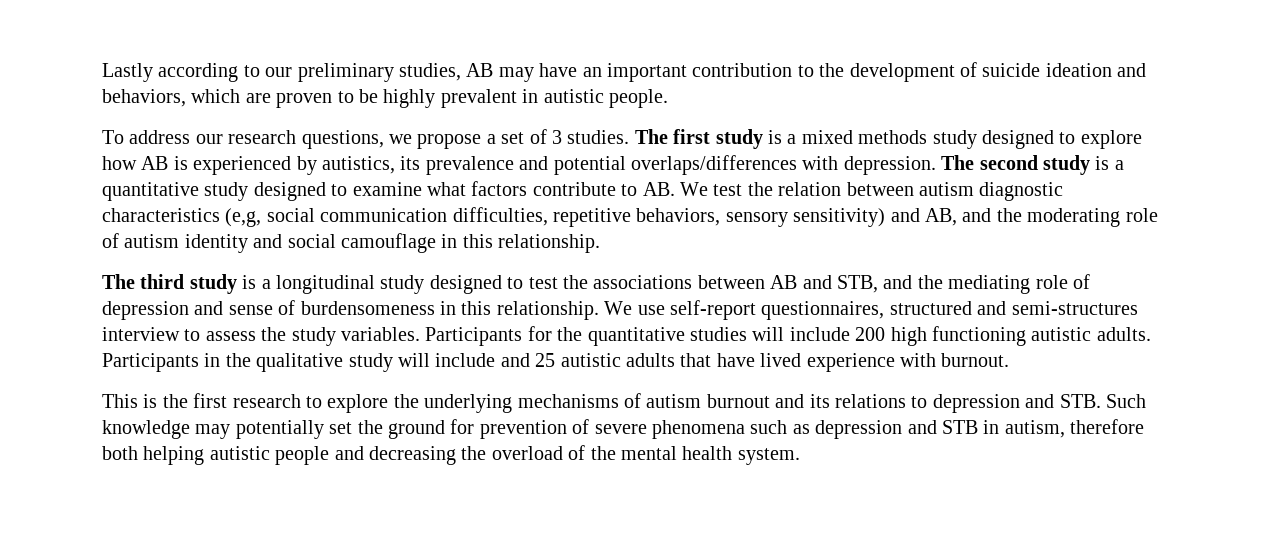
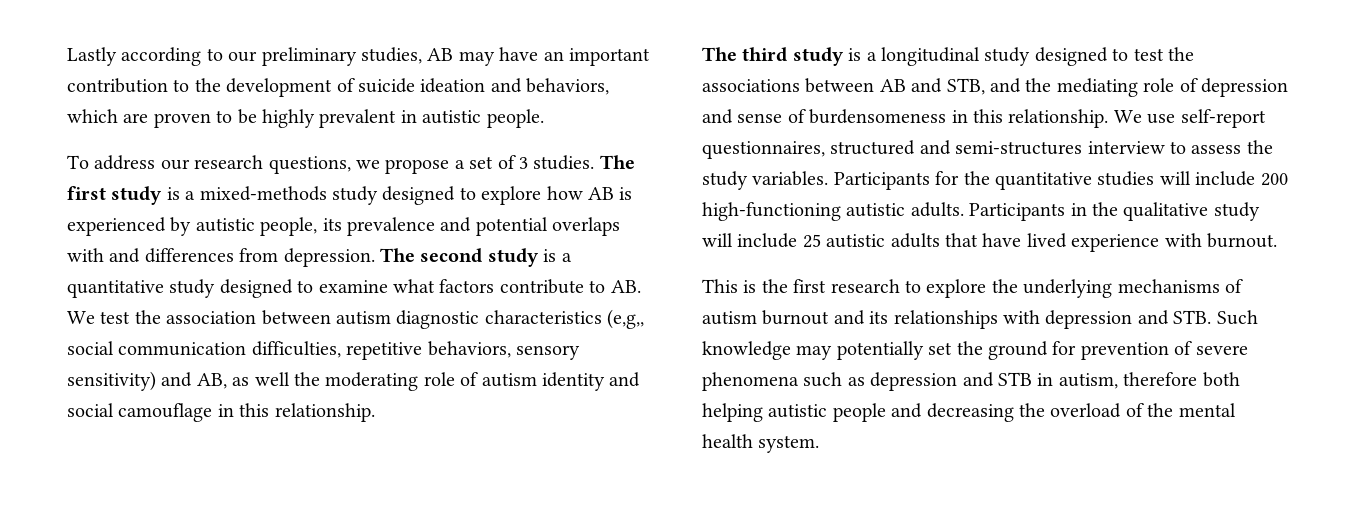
- The first study is a mixed methods study designed to explore how AB is experienced by autistics, its prevalence and potential overlaps/differences with depression.
+ The first study is a mixed-methods study designed to explore how AB is experienced by autistic people, its prevalence and potential overlaps with and differences from depression.
- The second study is a quantitative study designed to examine what factors contribute to AB. We test the relation between autism diagnostic characteristics (e,g, social communication difficulties, repetitive behaviors, sensory sensitivity) and AB, and the moderating role of autism identity and social camouflage in this relationship.
+ The second study is a quantitative study designed to examine what factors contribute to AB. We test the association between autism diagnostic characteristics (e,g,, social communication difficulties, repetitive behaviors, sensory sensitivity) and AB, as well the moderating role of autism identity and social camouflage in this relationship.
- Participants for the quantitative studies will include 200 high functioning autistic adults.
+ Participants for the quantitative studies will include 200 high-functioning autistic adults.
- Participants in the qualitative study will include and 25 autistic adults that have lived experience with burnout.
+ Participants in the qualitative study will include 25 autistic adults that have lived experience with burnout.
- This is the first research to explore the underlying mechanisms of autism burnout and its relations to depression and STB. Such knowledge may potentially set the ground for prevention of severe phenomena such as depression and STB in autism, therefore both helping autistic people and decreasing the overload of the mental health system.
+ This is the first research to explore the underlying mechanisms of autism burnout and its relationships with depression and STB. Such knowledge may potentially set the ground for prevention of severe phenomena such as depression and STB in autism, therefore both helping autistic people and decreasing the overload of the mental health system.

